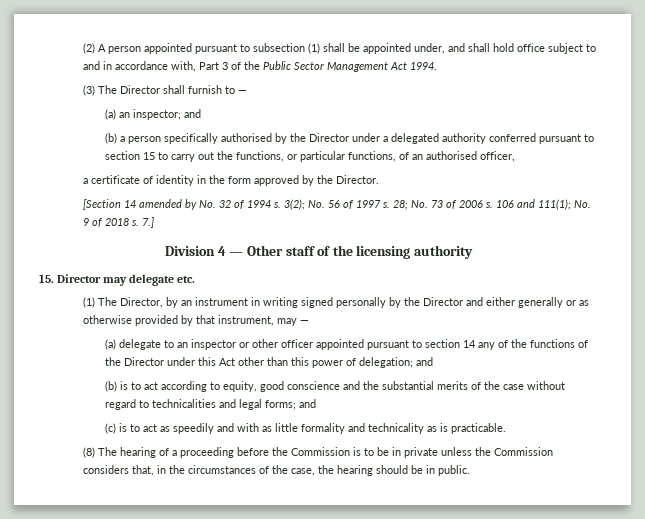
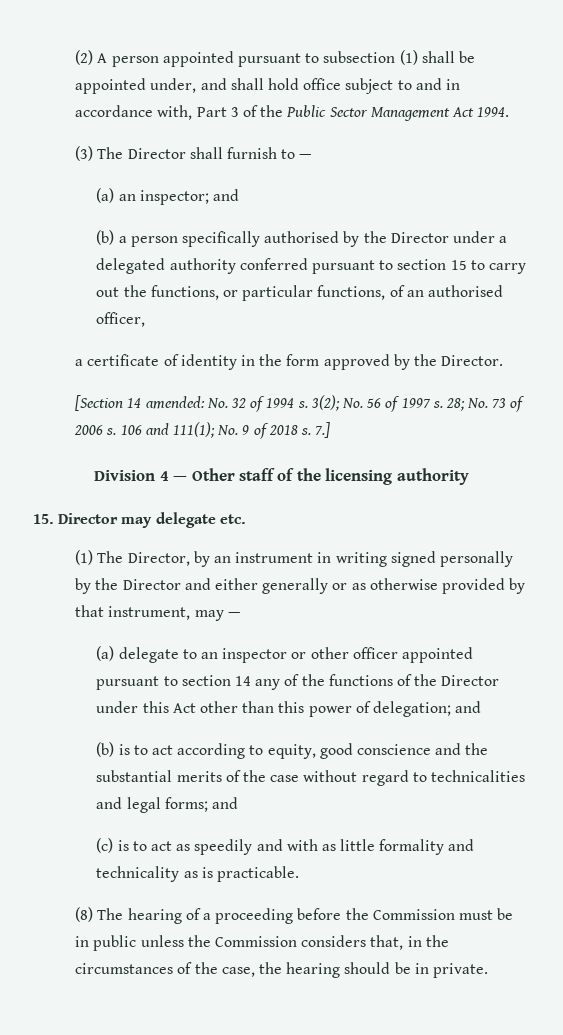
- [Section 14 amended by No. 32 of 1994 s.
+ [Section 14 amended: No. 32 of 1994 s.
- (8) The hearing of a proceeding before the Commission is to be in private unless the Commission considers that, in the circumstances of the case, the hearing should be in public.
+ (8) The hearing of a proceeding before the Commission must be in public unless the Commission considers that, in the circumstances of the case, the hearing should be in private.

